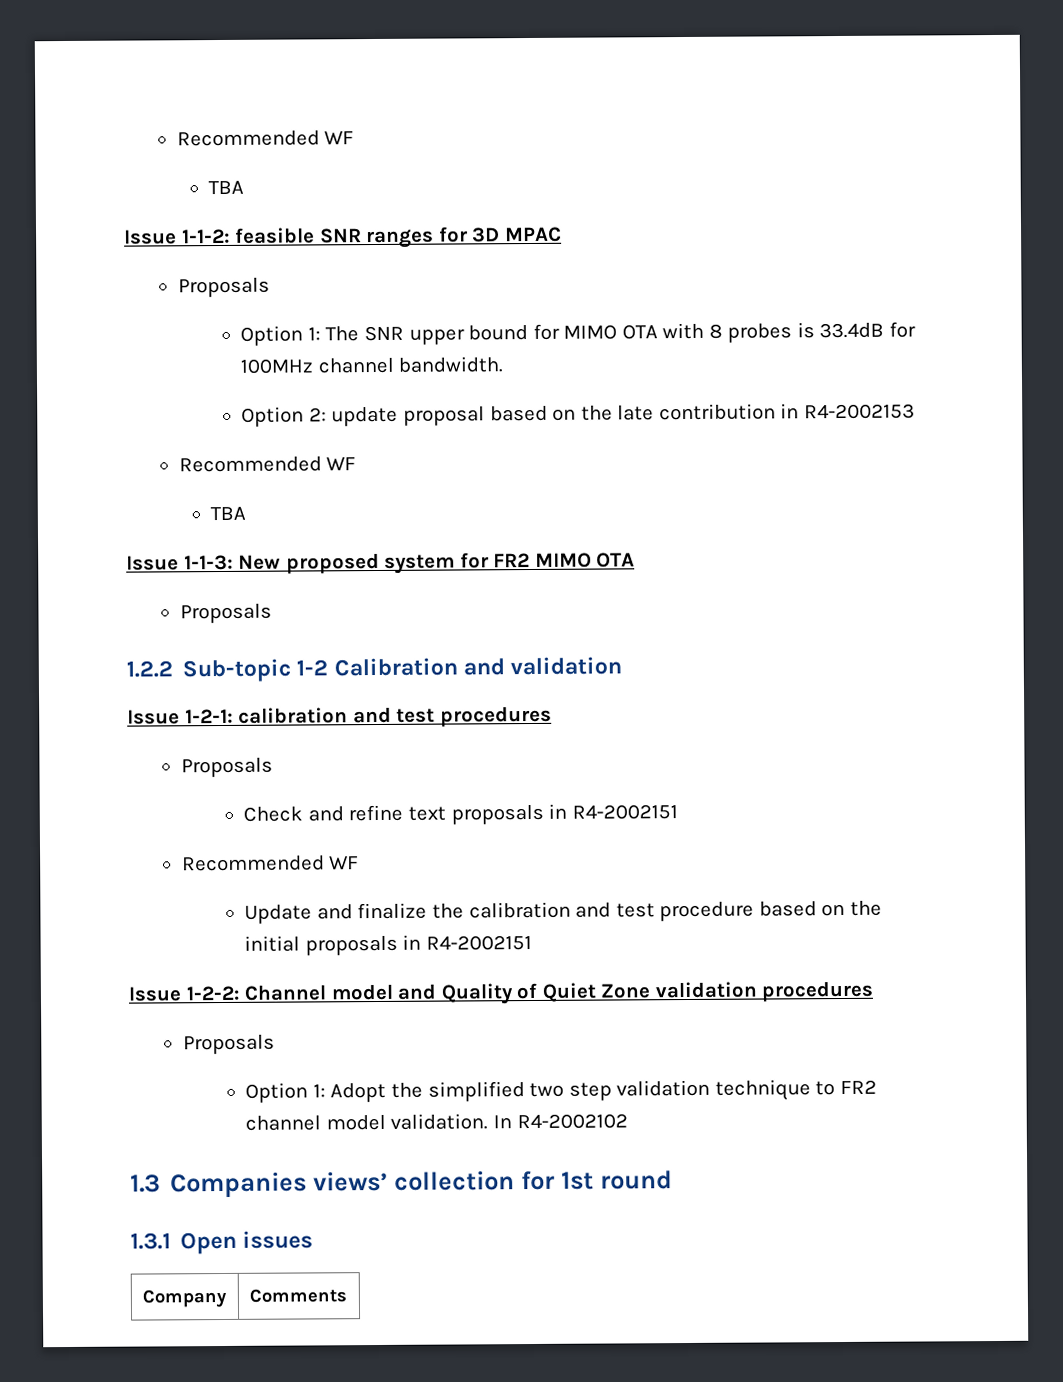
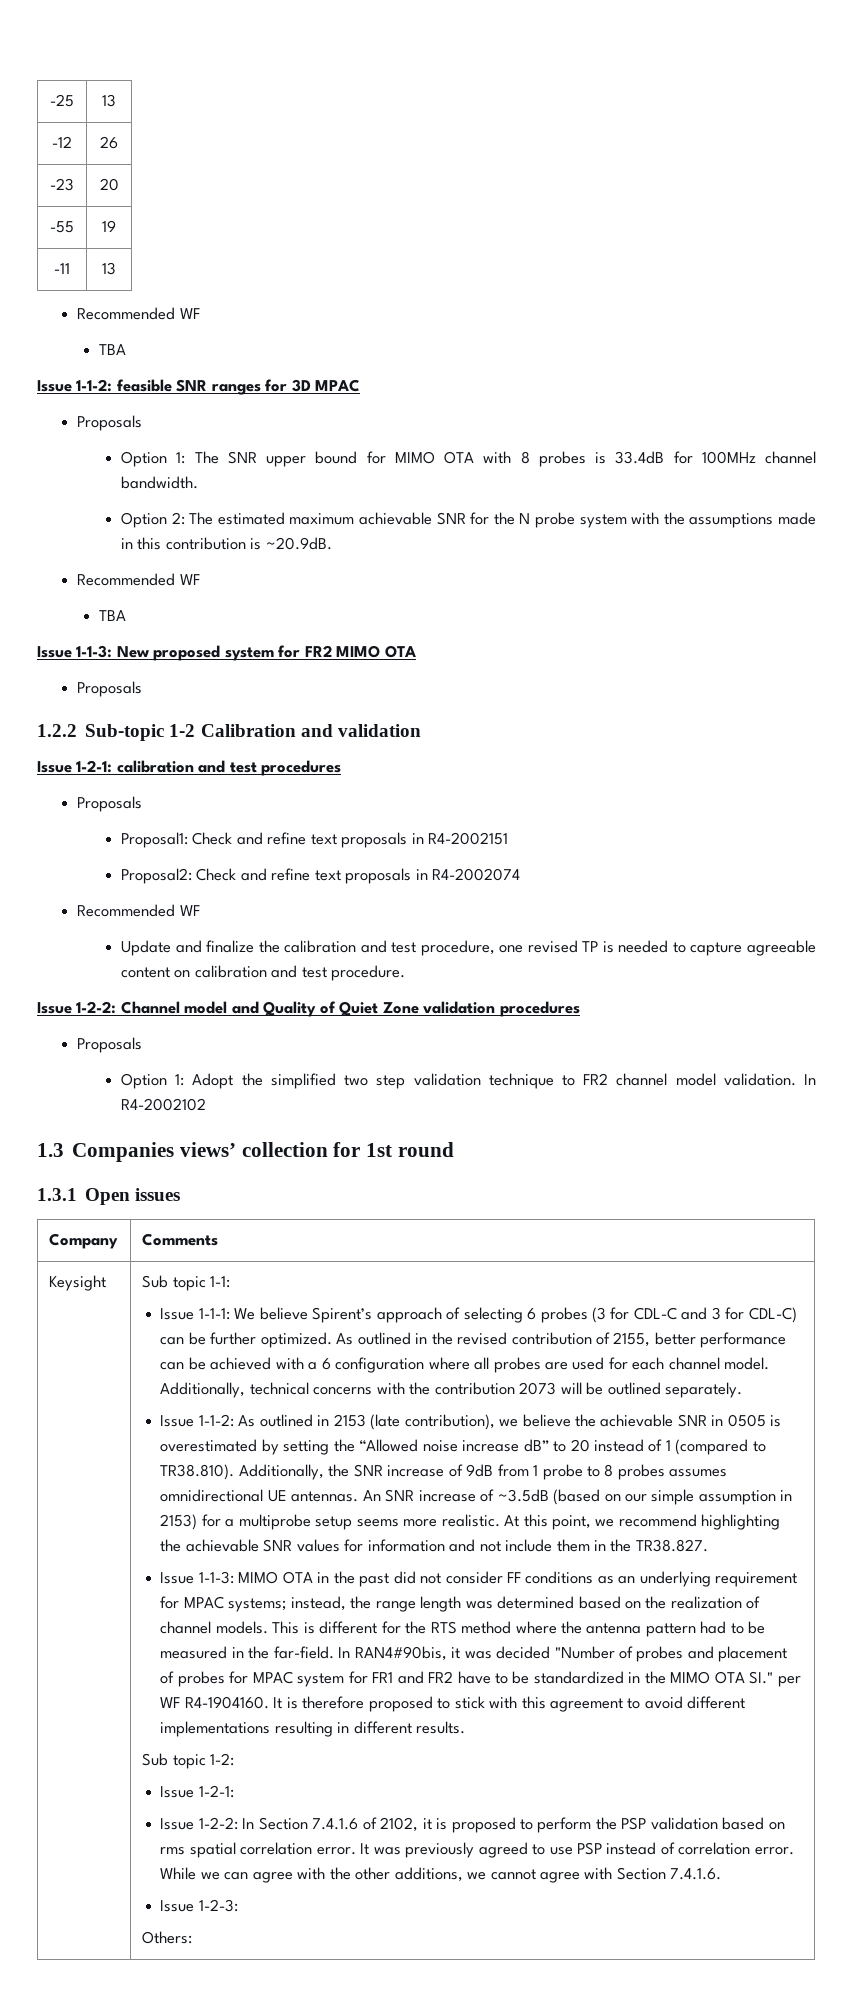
+ -25 | 13
+ -12 | 26
+ -23 | 20
+ -55 | 19
+ -11 | 13
- Option 2: update proposal based on the late contribution in R4-2002153
+ Option 2: The estimated maximum achievable SNR for the N probe system with the assumptions made in this contribution is ~20.9dB.
- Check and refine text proposals in R4-2002151
+ Proposal1: Check and refine text proposals in R4-2002151
+ Proposal2: Check and refine text proposals in R4-2002074
- Update and finalize the calibration and test procedure based on the initial proposals in R4-2002151
+ Update and finalize the calibration and test procedure, one revised TP is needed to capture agreeable content on calibration and test procedure.
+ Keysight | Sub topic 1-1:
+ Issue 1-1-1: We believe Spirent’s approach of selecting 6 probes (3 for CDL-C and 3 for CDL-C) can be further optimized. As outlined in the revised contribution of 2155, better performance can be achieved with a 6 configuration where all probes are used for each channel model. Additionally, technical concerns with the contribution 2073 will be outlined separately.
+ Issue 1-1-2: As outlined in 2153 (late contribution), we believe the achievable SNR in 0505 is overestimated by setting the “Allowed noise increase dB” to 20 instead of 1 (compared to TR38.810). Additionally, the SNR increase of 9dB from 1 probe to 8 probes assumes omnidirectional UE antennas. An SNR increase of ~3.5dB (based on our simple assumption in 2153) for a multiprobe setup seems more realistic. At this point, we recommend highlighting the achievable SNR values for information and not include them in the TR38.827.
+ Issue 1-1-3: MIMO OTA in the past did not consider FF conditions as an underlying requirement for MPAC systems; instead, the range length was determined based on the realization of channel models. This is different for the RTS method where the antenna pattern had to be measured in the far-field. In RAN4#90bis, it was decided "Number of probes and placement of probes for MPAC system for FR1 and FR2 have to be standardized in the MIMO OTA SI." per WF R4-1904160. It is therefore proposed to stick with this agreement to avoid different implementations resulting in different results.
+ Sub topic 1-2:
+ Issue 1-2-1:
+ Issue 1-2-2: In Section 7.4.1.6 of 2102, it is proposed to perform the PSP validation based on rms spatial correlation error. It was previously agreed to use PSP instead of correlation error. While we can agree with the other additions, we cannot agree with Section 7.4.1.6.
+ Issue 1-2-3:
+ Others:

